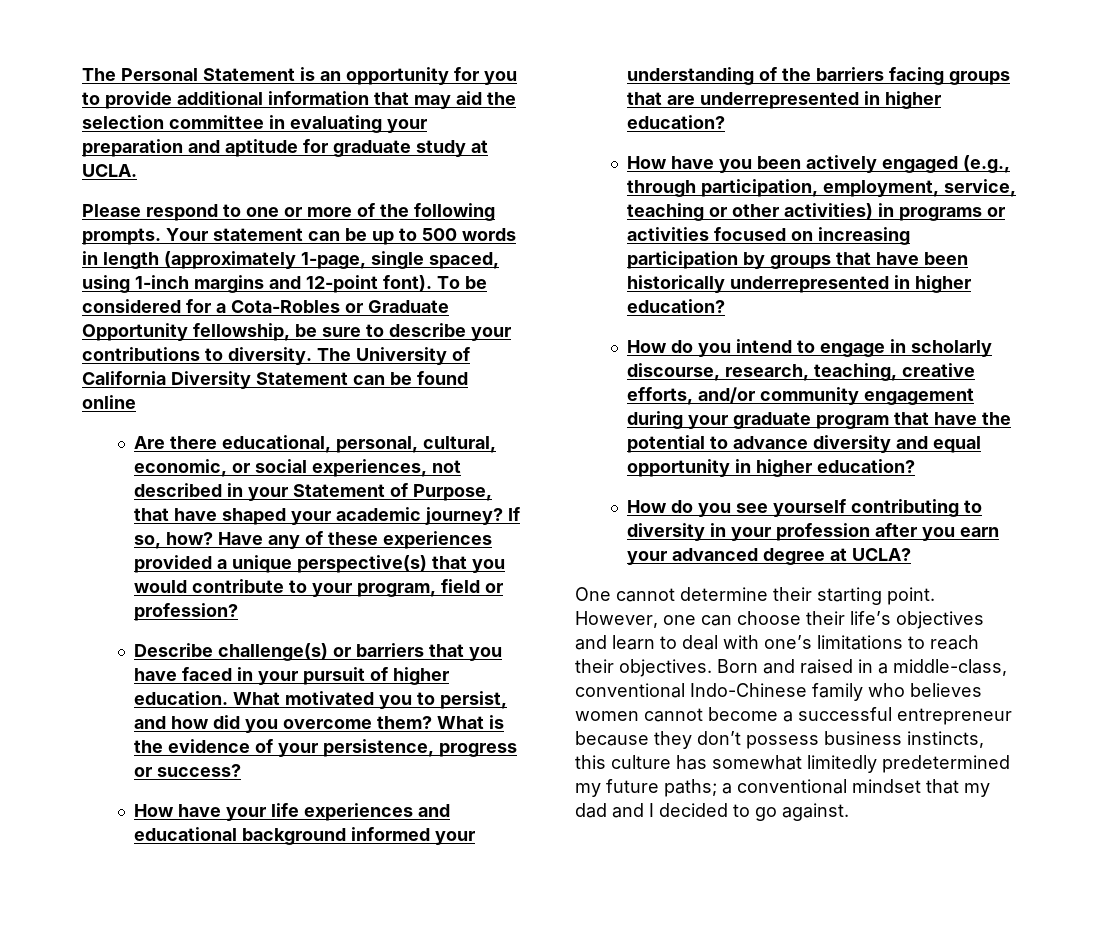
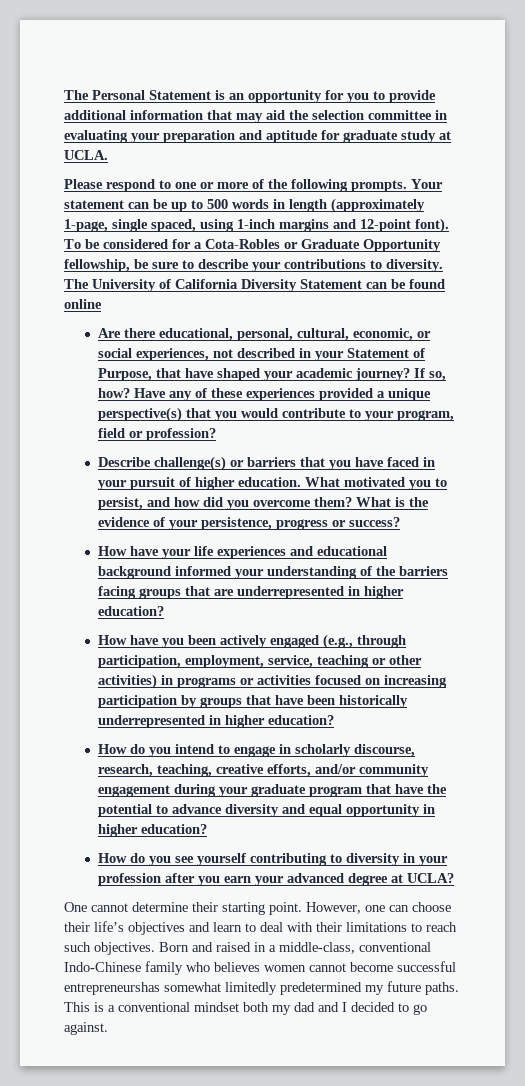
- However, one can choose their life’s objectives and learn to deal with one’s limitations to reach their objectives.
+ However, one can choose their life’s objectives and learn to deal with their limitations to reach such objectives.
- Born and raised in a middle-class, conventional Indo-Chinese family who believes women cannot become a successful entrepreneur because they don’t possess business instincts, this culture has somewhat limitedly predetermined my future paths; a conventional mindset that my dad and I decided to go against.
+ Born and raised in a middle-class, conventional Indo-Chinese family who believes women cannot become successful entrepreneurshas somewhat limitedly predetermined my future paths. This is a conventional mindset both my dad and I decided to go against.

